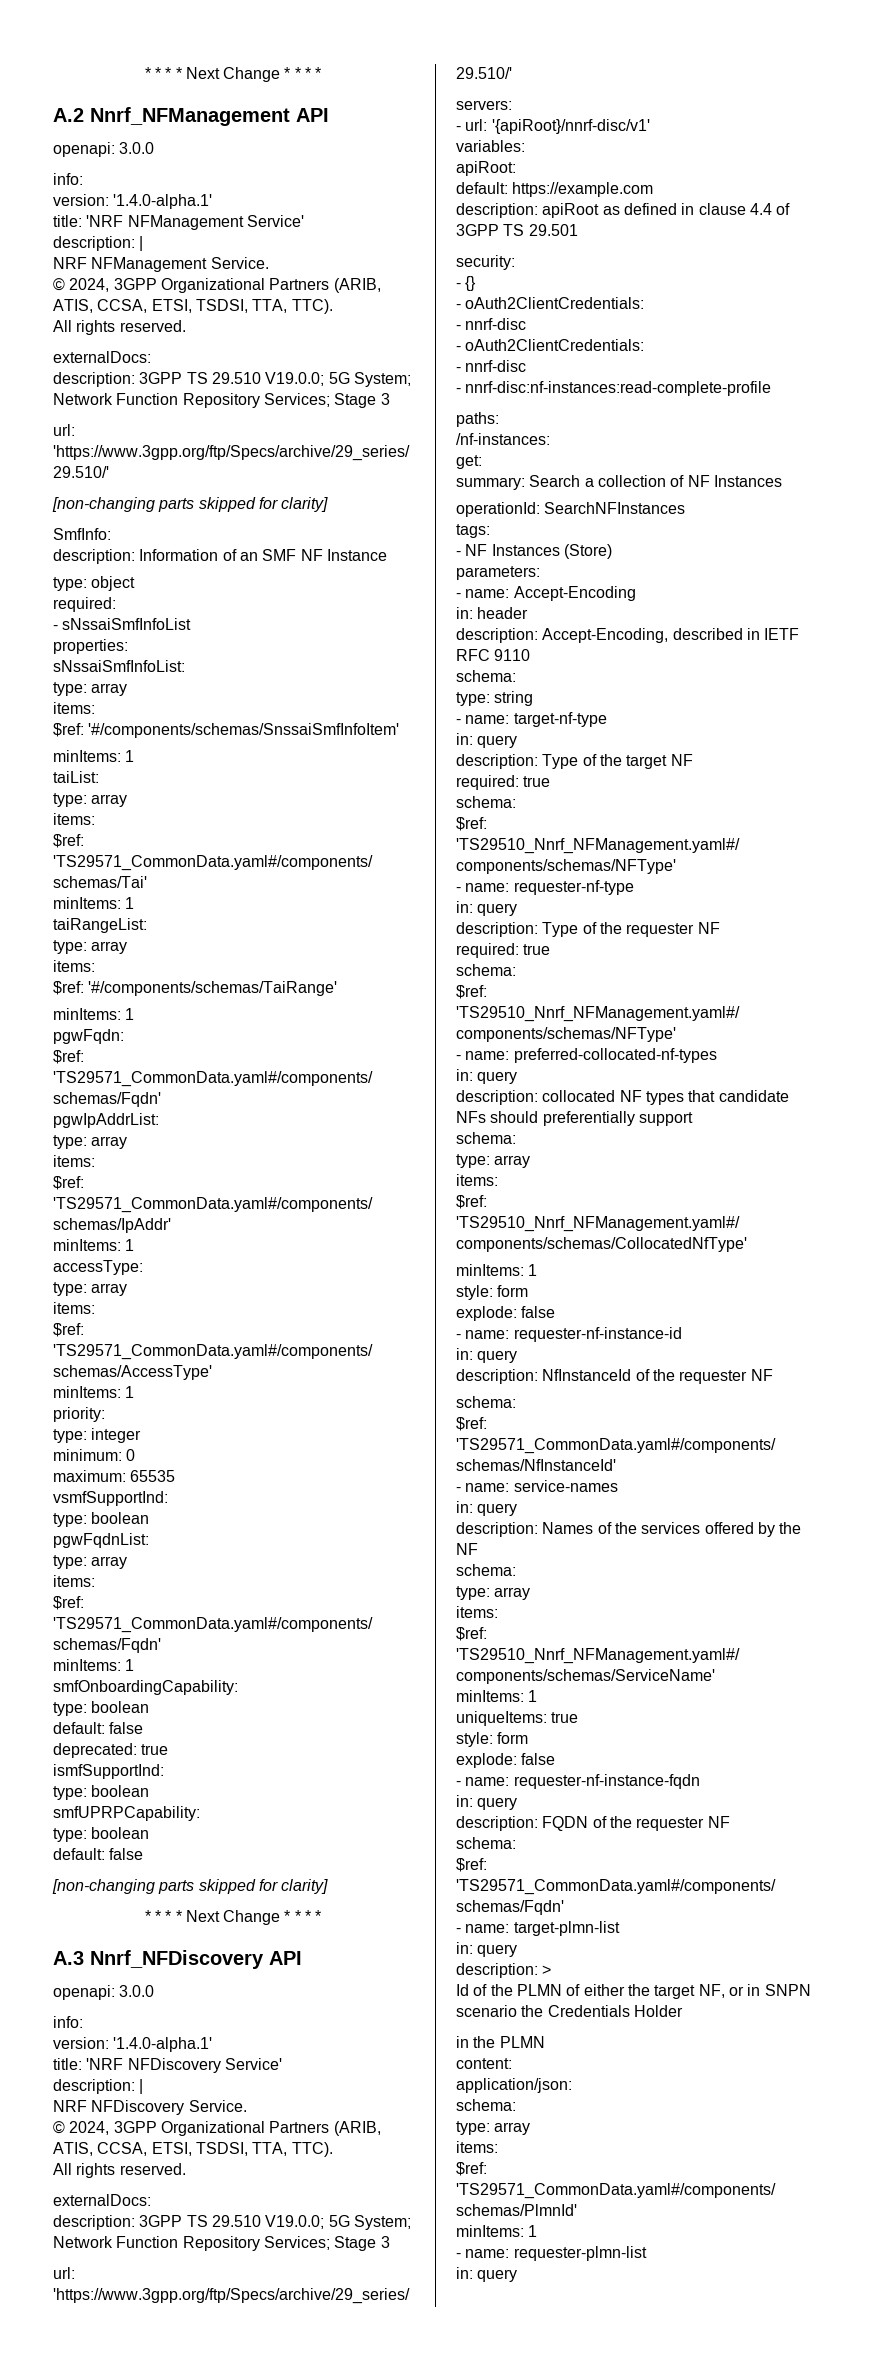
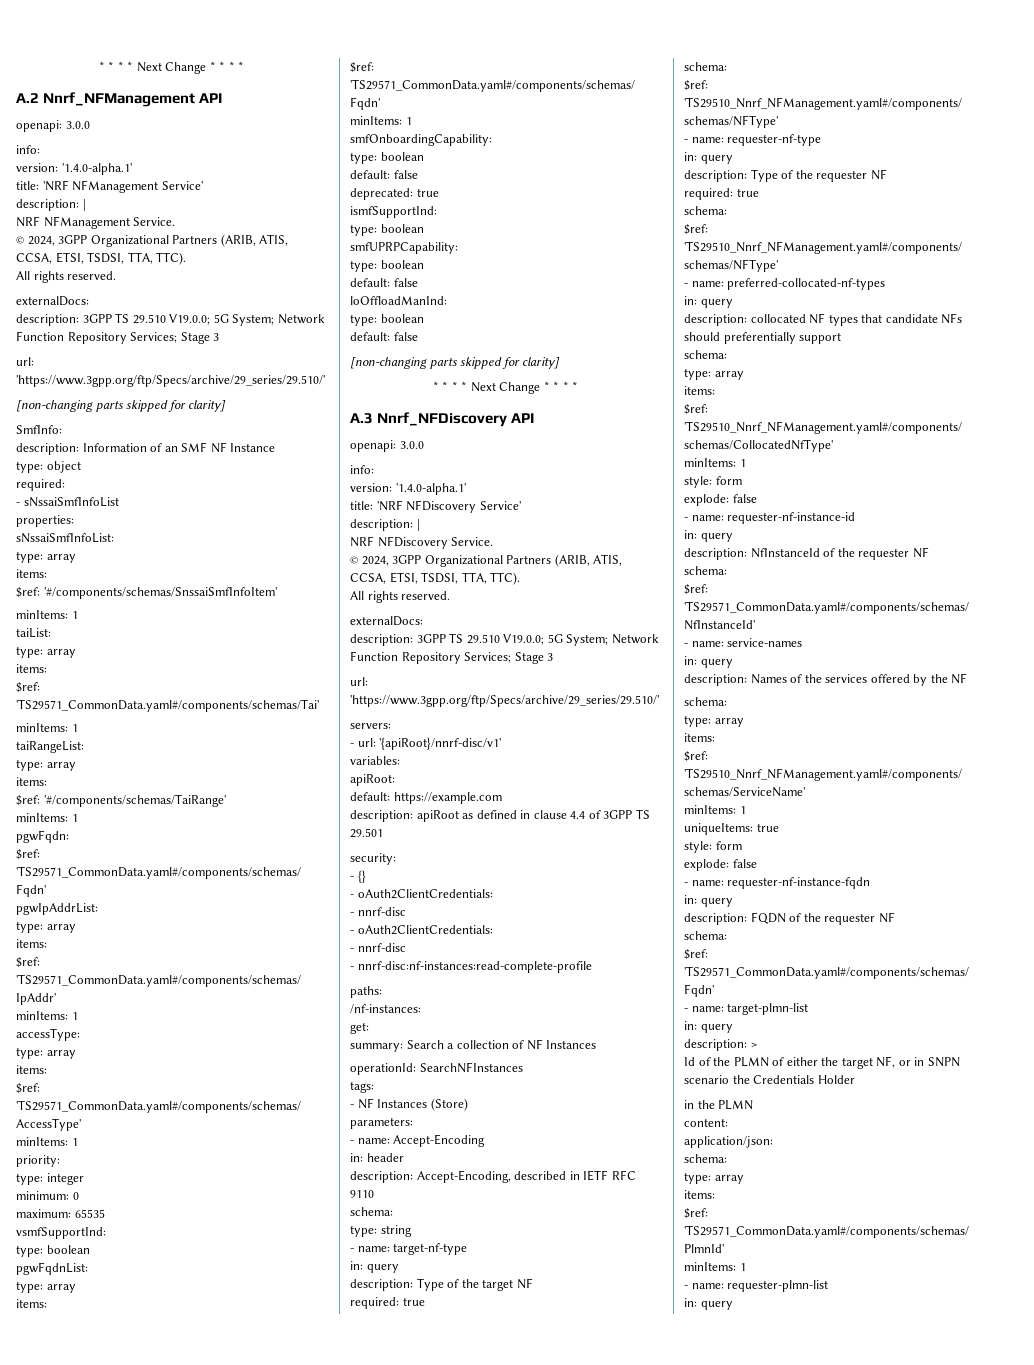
+ loOffloadManInd:
+ type: boolean
+ default: false

